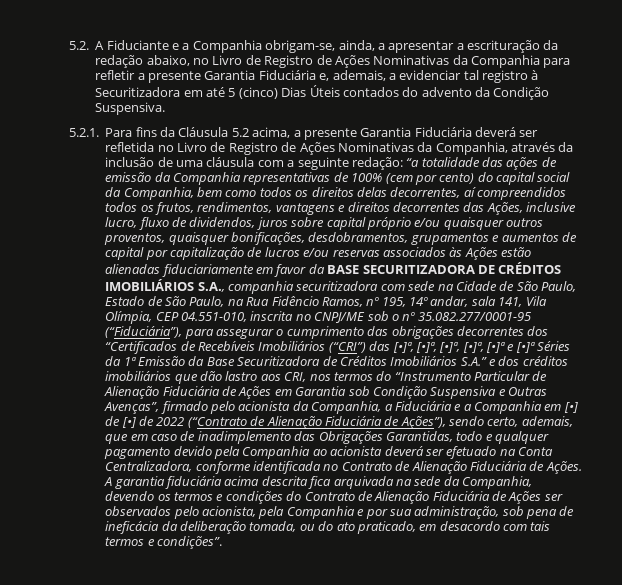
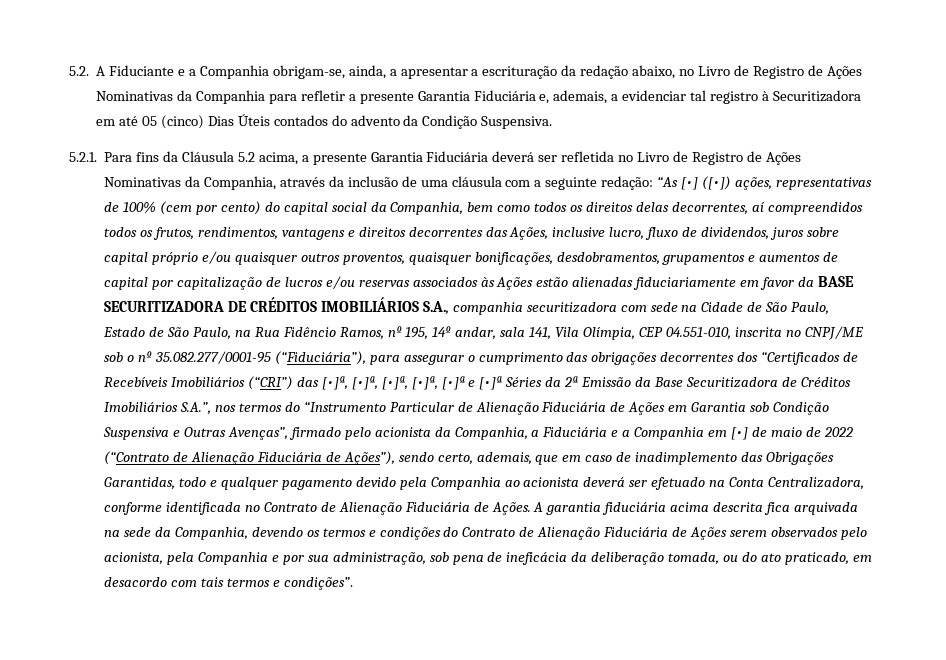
- 5.2. A Fiduciante e a Companhia obrigam-se, ainda, a apresentar a escrituração da redação abaixo, no Livro de Registro de Ações Nominativas da Companhia para refletir a presente Garantia Fiduciária e, ademais, a evidenciar tal registro à Securitizadora em até 5 (cinco) Dias Úteis contados do advento da Condição Suspensiva.
+ 5.2. A Fiduciante e a Companhia obrigam-se, ainda, a apresentar a escrituração da redação abaixo, no Livro de Registro de Ações Nominativas da Companhia para refletir a presente Garantia Fiduciária e, ademais, a evidenciar tal registro à Securitizadora em até 05 (cinco) Dias Úteis contados do advento da Condição Suspensiva.
- “a totalidade das ações de emissão da Companhia representativas de 100% (cem por cento) do capital social da Companhia, bem como todos os direitos delas decorrentes, aí compreendidos todos os frutos, rendimentos, vantagens e direitos decorrentes das Ações, inclusive lucro, fluxo de dividendos, juros sobre capital próprio e/ou quaisquer outros proventos, quaisquer bonificações, desdobramentos, grupamentos e aumentos de capital por capitalização de lucros e/ou reservas associados às Ações estão alienadas fiduciariamente em favor da BASE SECURITIZADORA DE CRÉDITOS IMOBILIÁRIOS S.A., companhia securitizadora com sede na Cidade de São Paulo, Estado de São Paulo, na Rua Fidêncio Ramos, nº 195, 14º andar, sala 141, Vila Olímpia, CEP 04.551-010, inscrita no CNPJ/ME sob o nº 35.082.277/0001-95 (“Fiduciária”), para assegurar o cumprimento das obrigações decorrentes dos “Certificados de Recebíveis Imobiliários (“CRI”) das [•]ª, [•]ª, [•]ª, [•]ª, [•]ª e [•]ª Séries da 1ª Emissão da Base Securitizadora de Créditos Imobiliários S.A.” e dos créditos imobiliários que dão lastro aos CRI, nos termos do “Instrumento Particular de Alienação Fiduciária de Ações em Garantia sob Condição Suspensiva e Outras Avenças”, firmado pelo acionista da Companhia, a Fiduciária e a Companhia em [•] de [•] de 2022 (“Contrato de Alienação Fiduciária de Ações”), sendo certo, ademais, que em caso de inadimplemento das Obrigações Garantidas, todo e qualquer pagamento devido pela Companhia ao acionista deverá ser efetuado na Conta Centralizadora, conforme identificada no Contrato de Alienação Fiduciária de Ações.
+ “As [•] ([•]) ações, representativas de 100% (cem por cento) do capital social da Companhia, bem como todos os direitos delas decorrentes, aí compreendidos todos os frutos, rendimentos, vantagens e direitos decorrentes das Ações, inclusive lucro, fluxo de dividendos, juros sobre capital próprio e/ou quaisquer outros proventos, quaisquer bonificações, desdobramentos, grupamentos e aumentos de capital por capitalização de lucros e/ou reservas associados às Ações estão alienadas fiduciariamente em favor da BASE SECURITIZADORA DE CRÉDITOS IMOBILIÁRIOS S.A., companhia securitizadora com sede na Cidade de São Paulo, Estado de São Paulo, na Rua Fidêncio Ramos, nº 195, 14º andar, sala 141, Vila Olímpia, CEP 04.551-010, inscrita no CNPJ/ME sob o nº 35.082.277/0001-95 (“Fiduciária”), para assegurar o cumprimento das obrigações decorrentes dos “Certificados de Recebíveis Imobiliários (“CRI”) das [•]ª, [•]ª, [•]ª, [•]ª, [•]ª e [•]ª Séries da 2ª Emissão da Base Securitizadora de Créditos Imobiliários S.A.”, nos termos do “Instrumento Particular de Alienação Fiduciária de Ações em Garantia sob Condição Suspensiva e Outras Avenças”, firmado pelo acionista da Companhia, a Fiduciária e a Companhia em [•] de maio de 2022 (“Contrato de Alienação Fiduciária de Ações”), sendo certo, ademais, que em caso de inadimplemento das Obrigações Garantidas, todo e qualquer pagamento devido pela Companhia ao acionista deverá ser efetuado na Conta Centralizadora, conforme identificada no Contrato de Alienação Fiduciária de Ações.
- A garantia fiduciária acima descrita fica arquivada na sede da Companhia, devendo os termos e condições do Contrato de Alienação Fiduciária de Ações ser observados pelo acionista, pela Companhia e por sua administração, sob pena de ineficácia da deliberação tomada, ou do ato praticado, em desacordo com tais termos e condições”.
+ A garantia fiduciária acima descrita fica arquivada na sede da Companhia, devendo os termos e condições do Contrato de Alienação Fiduciária de Ações serem observados pelo acionista, pela Companhia e por sua administração, sob pena de ineficácia da deliberação tomada, ou do ato praticado, em desacordo com tais termos e condições”.

